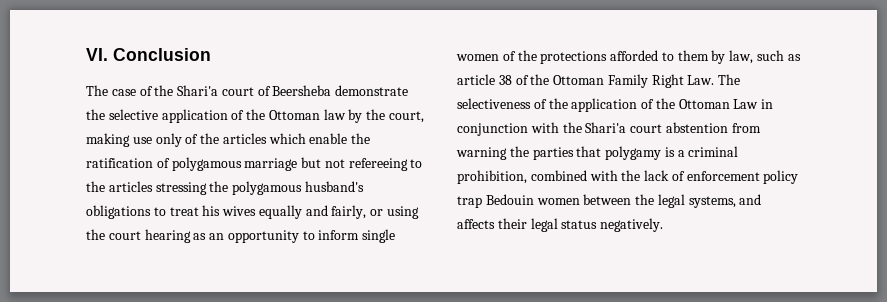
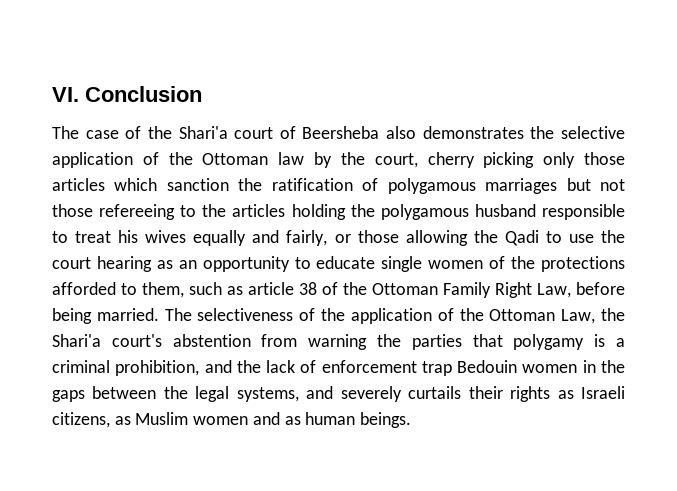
- The case of the Shari'a court of Beersheba demonstrate the selective application of the Ottoman law by the court, making use only of the articles which enable the ratification of polygamous marriage but not refereeing to the articles stressing the polygamous husband's obligations to treat his wives equally and fairly, or using the court hearing as an opportunity to inform single women of the protections afforded to them by law, such as article 38 of the Ottoman Family Right Law. The selectiveness of the application of the Ottoman Law in conjunction with the Shari'a court abstention from warning the parties that polygamy is a criminal prohibition, combined with the lack of enforcement policy trap Bedouin women between the legal systems, and affects their legal status negatively.
+ The case of the Shari'a court of Beersheba also demonstrates the selective application of the Ottoman law by the court, cherry picking only those articles which sanction the ratification of polygamous marriages but not those refereeing to the articles holding the polygamous husband responsible to treat his wives equally and fairly, or those allowing the Qadi to use the court hearing as an opportunity to educate single women of the protections afforded to them, such as article 38 of the Ottoman Family Right Law, before being married. The selectiveness of the application of the Ottoman Law, the Shari'a court's abstention from warning the parties that polygamy is a criminal prohibition, and the lack of enforcement trap Bedouin women in the gaps between the legal systems, and severely curtails their rights as Israeli citizens, as Muslim women and as human beings.

